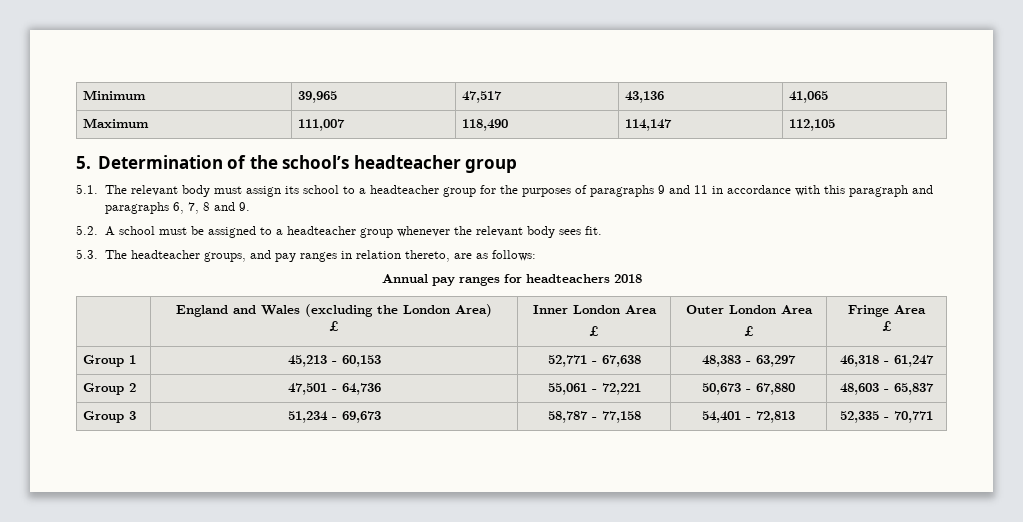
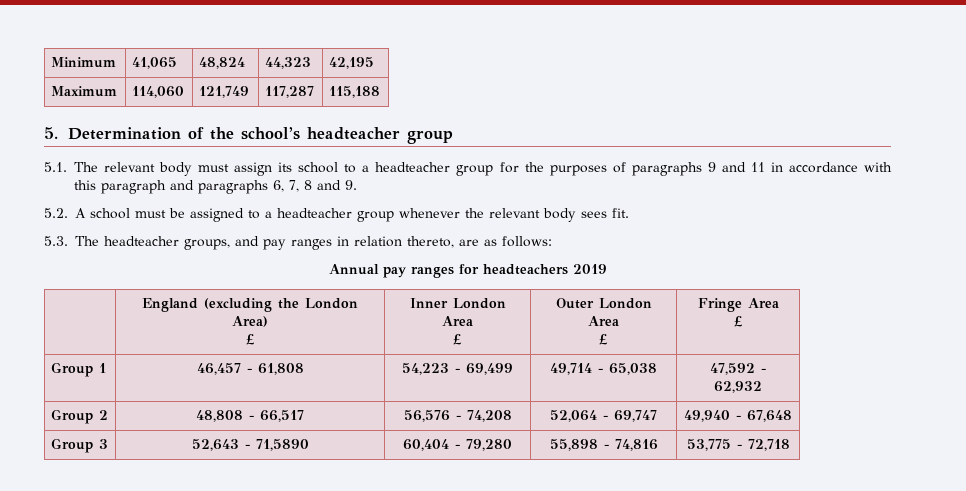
- Minimum | 39,965 | 47,517 | 43,136 | 41,065
- Maximum | 111,007 | 118,490 | 114,147 | 112,105
+ Minimum | 41,065 | 48,824 | 44,323 | 42,195
+ Maximum | 114,060 | 121,749 | 117,287 | 115,188
- Annual pay ranges for headteachers 2018
+ Annual pay ranges for headteachers 2019
- | England and Wales (excluding the London Area)
+ | England (excluding the London Area)
- Group 1 | 45,213 - 60,153 | 52,771 - 67,638 | 48,383 - 63,297 | 46,318 - 61,247
- Group 2 | 47,501 - 64,736 | 55,061 - 72,221 | 50,673 - 67,880 | 48,603 - 65,837
- Group 3 | 51,234 - 69,673 | 58,787 - 77,158 | 54,401 - 72,813 | 52,335 - 70,771
+ Group 1 | 46,457 - 61,808 | 54,223 - 69,499 | 49,714 - 65,038 | 47,592 - 62,932
+ Group 2 | 48,808 - 66,517 | 56,576 - 74,208 | 52,064 - 69,747 | 49,940 - 67,648
+ Group 3 | 52,643 - 71,5890 | 60,404 - 79,280 | 55,898 - 74,816 | 53,775 - 72,718

